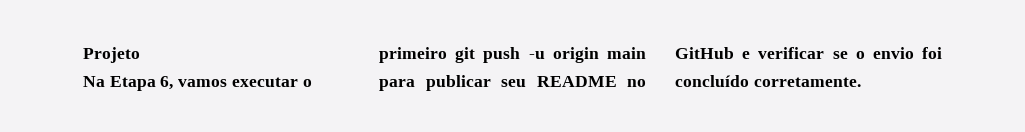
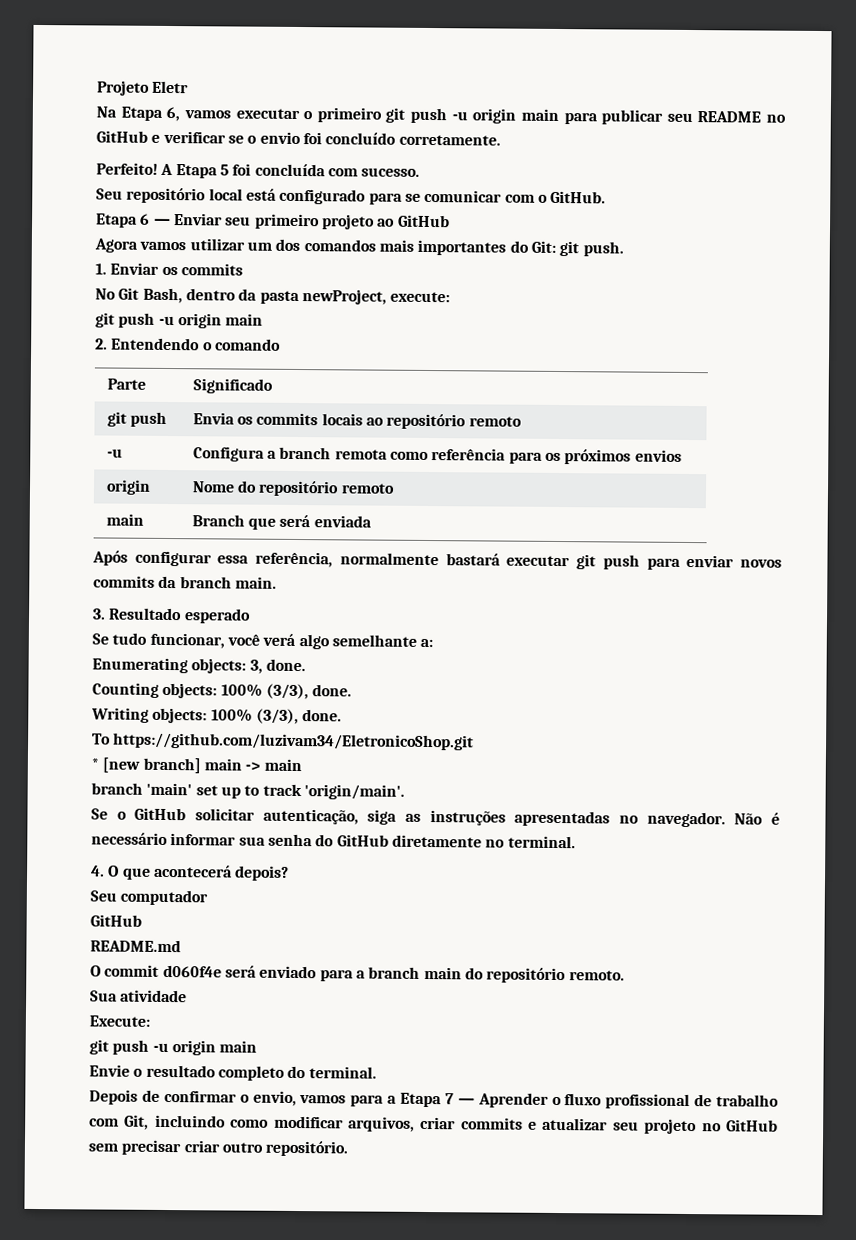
- Projeto
+ Projeto Eletr
+ Perfeito! A Etapa 5 foi concluída com sucesso.
+ Seu repositório local está configurado para se comunicar com o GitHub.
+ Etapa 6 — Enviar seu primeiro projeto ao GitHub
+ Agora vamos utilizar um dos comandos mais importantes do Git: git push.
+ 1. Enviar os commits
+ No Git Bash, dentro da pasta newProject, execute:
+ git push -u origin main
+ 2. Entendendo o comando
+ Parte | Significado
+ git push | Envia os commits locais ao repositório remoto
+ -u | Configura a branch remota como referência para os próximos envios
+ origin | Nome do repositório remoto
+ main | Branch que será enviada
+ Após configurar essa referência, normalmente bastará executar git push para enviar novos commits da branch main.
+ 3. Resultado esperado
+ Se tudo funcionar, você verá algo semelhante a:
+ Enumerating objects: 3, done.
+ Counting objects: 100% (3/3), done.
+ Writing objects: 100% (3/3), done.
+ To https://github.com/luzivam34/EletronicoShop.git
+ * [new branch] main -> main
+ branch 'main' set up to track 'origin/main'.
+ Se o GitHub solicitar autenticação, siga as instruções apresentadas no navegador. Não é necessário informar sua senha do GitHub diretamente no terminal.
+ 4. O que acontecerá depois?
+ Seu computador
+ GitHub
+ README.md
+ O commit d060f4e será enviado para a branch main do repositório remoto.
+ Sua atividade
+ Execute:
+ git push -u origin main
+ Envie o resultado completo do terminal.
+ Depois de confirmar o envio, vamos para a Etapa 7 — Aprender o fluxo profissional de trabalho com Git, incluindo como modificar arquivos, criar commits e atualizar seu projeto no GitHub sem precisar criar outro repositório.

